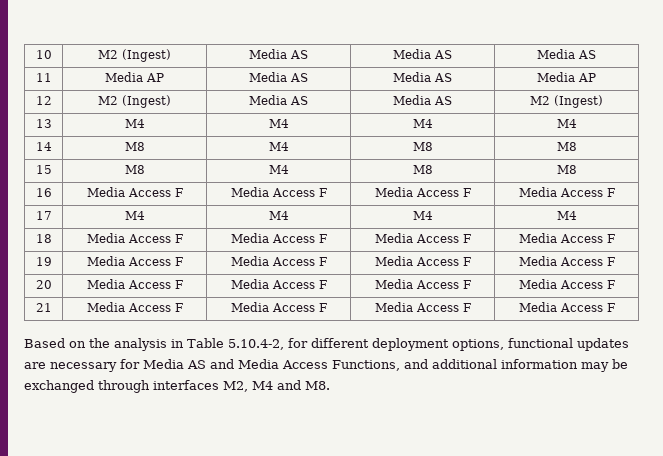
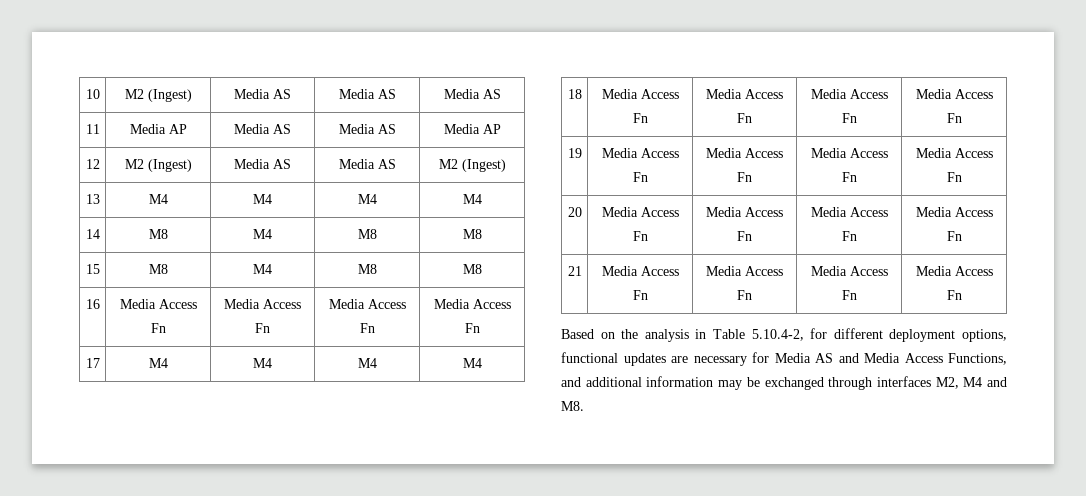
- 16 | Media Access F | Media Access F | Media Access F | Media Access F
+ 16 | Media Access Fn | Media Access Fn | Media Access Fn | Media Access Fn
- 18 | Media Access F | Media Access F | Media Access F | Media Access F
+ 18 | Media Access Fn | Media Access Fn | Media Access Fn | Media Access Fn
- 19 | Media Access F | Media Access F | Media Access F | Media Access F
+ 19 | Media Access Fn | Media Access Fn | Media Access Fn | Media Access Fn
- 20 | Media Access F | Media Access F | Media Access F | Media Access F
+ 20 | Media Access Fn | Media Access Fn | Media Access Fn | Media Access Fn
- 21 | Media Access F | Media Access F | Media Access F | Media Access F
+ 21 | Media Access Fn | Media Access Fn | Media Access Fn | Media Access Fn

